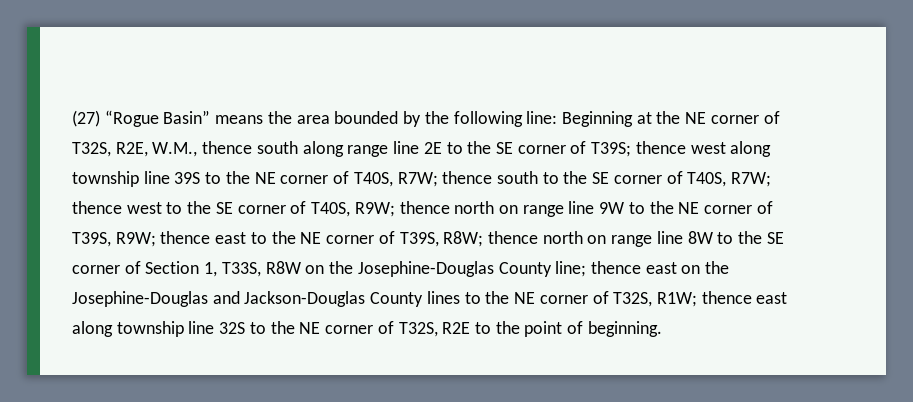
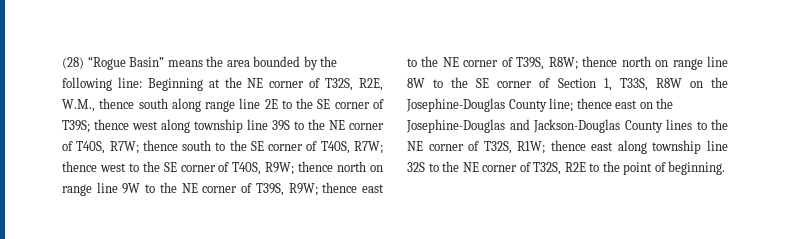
- (27) “Rogue Basin” means the area bounded by the following line:
+ (28) “Rogue Basin” means the area bounded by the following line:

